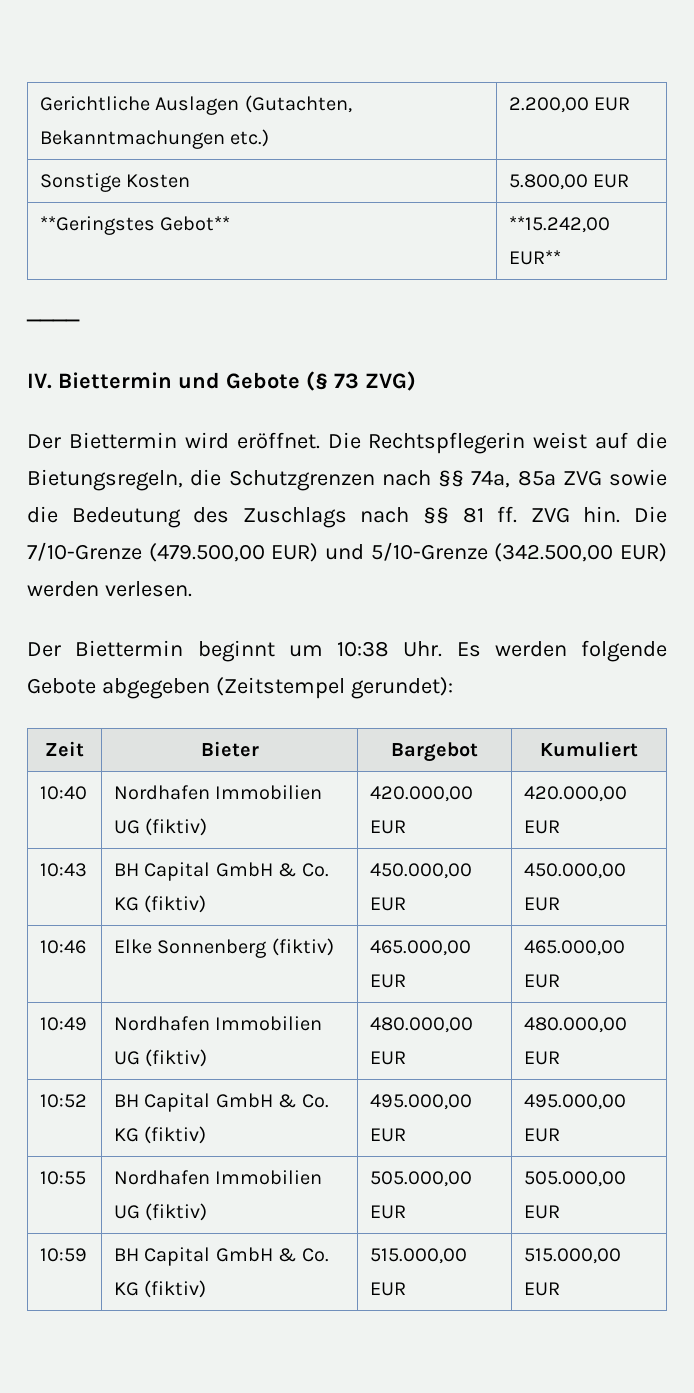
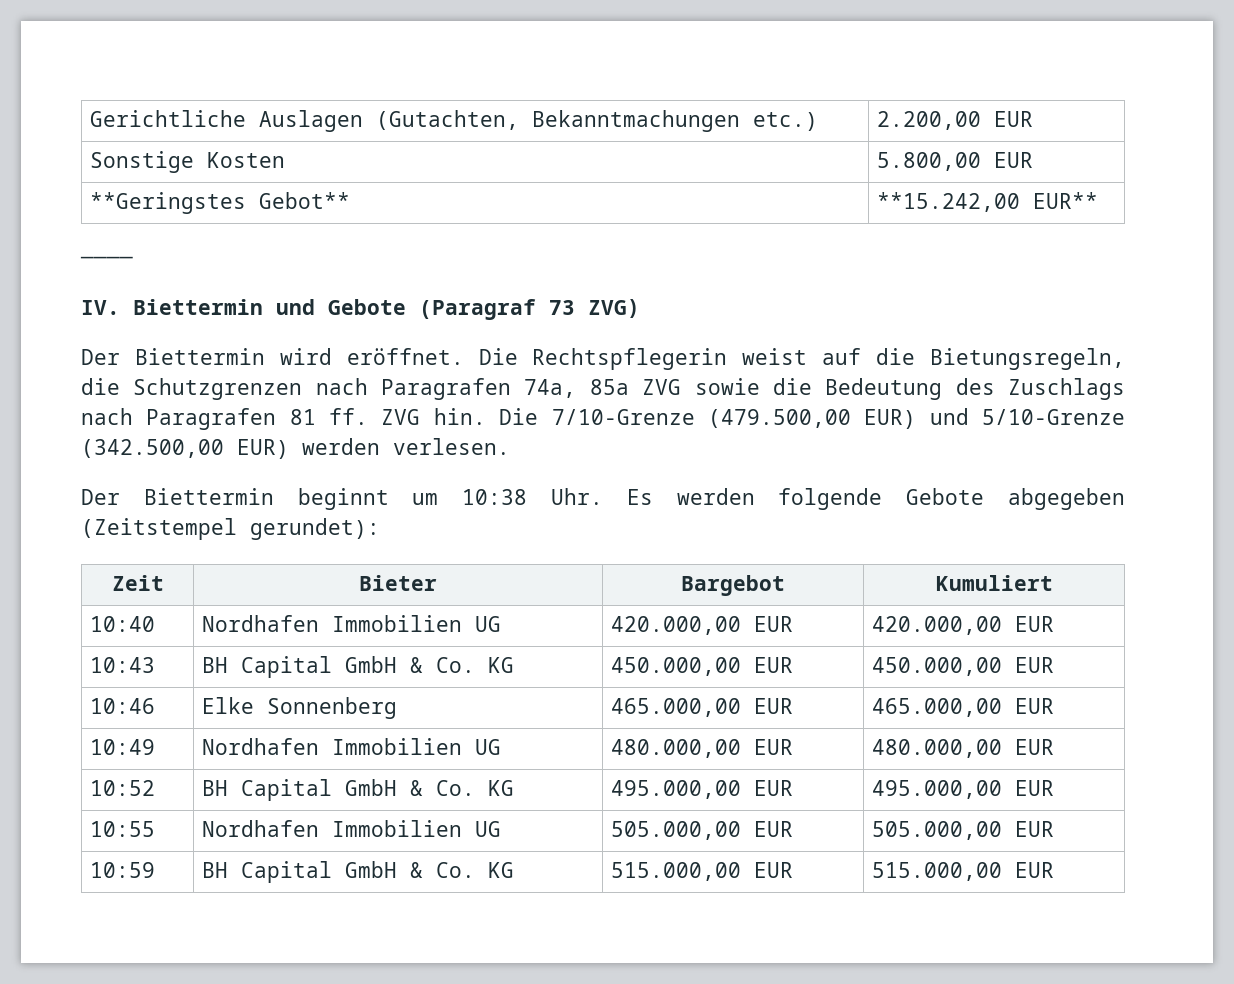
- IV. Biettermin und Gebote (§ 73 ZVG)
+ IV. Biettermin und Gebote (Paragraf 73 ZVG)
- Die Rechtspflegerin weist auf die Bietungsregeln, die Schutzgrenzen nach §§ 74a, 85a ZVG sowie die Bedeutung des Zuschlags nach §§ 81 ff. ZVG hin.
+ Die Rechtspflegerin weist auf die Bietungsregeln, die Schutzgrenzen nach Paragrafen 74a, 85a ZVG sowie die Bedeutung des Zuschlags nach Paragrafen 81 ff. ZVG hin.
- 10:40 | Nordhafen Immobilien UG (fiktiv) | 420.000,00 EUR | 420.000,00 EUR
+ 10:40 | Nordhafen Immobilien UG | 420.000,00 EUR | 420.000,00 EUR
- 10:43 | BH Capital GmbH & Co. KG (fiktiv) | 450.000,00 EUR | 450.000,00 EUR
+ 10:43 | BH Capital GmbH & Co. KG | 450.000,00 EUR | 450.000,00 EUR
- 10:46 | Elke Sonnenberg (fiktiv) | 465.000,00 EUR | 465.000,00 EUR
+ 10:46 | Elke Sonnenberg | 465.000,00 EUR | 465.000,00 EUR
- 10:49 | Nordhafen Immobilien UG (fiktiv) | 480.000,00 EUR | 480.000,00 EUR
+ 10:49 | Nordhafen Immobilien UG | 480.000,00 EUR | 480.000,00 EUR
- 10:52 | BH Capital GmbH & Co. KG (fiktiv) | 495.000,00 EUR | 495.000,00 EUR
+ 10:52 | BH Capital GmbH & Co. KG | 495.000,00 EUR | 495.000,00 EUR
- 10:55 | Nordhafen Immobilien UG (fiktiv) | 505.000,00 EUR | 505.000,00 EUR
+ 10:55 | Nordhafen Immobilien UG | 505.000,00 EUR | 505.000,00 EUR
- 10:59 | BH Capital GmbH & Co. KG (fiktiv) | 515.000,00 EUR | 515.000,00 EUR
+ 10:59 | BH Capital GmbH & Co. KG | 515.000,00 EUR | 515.000,00 EUR

